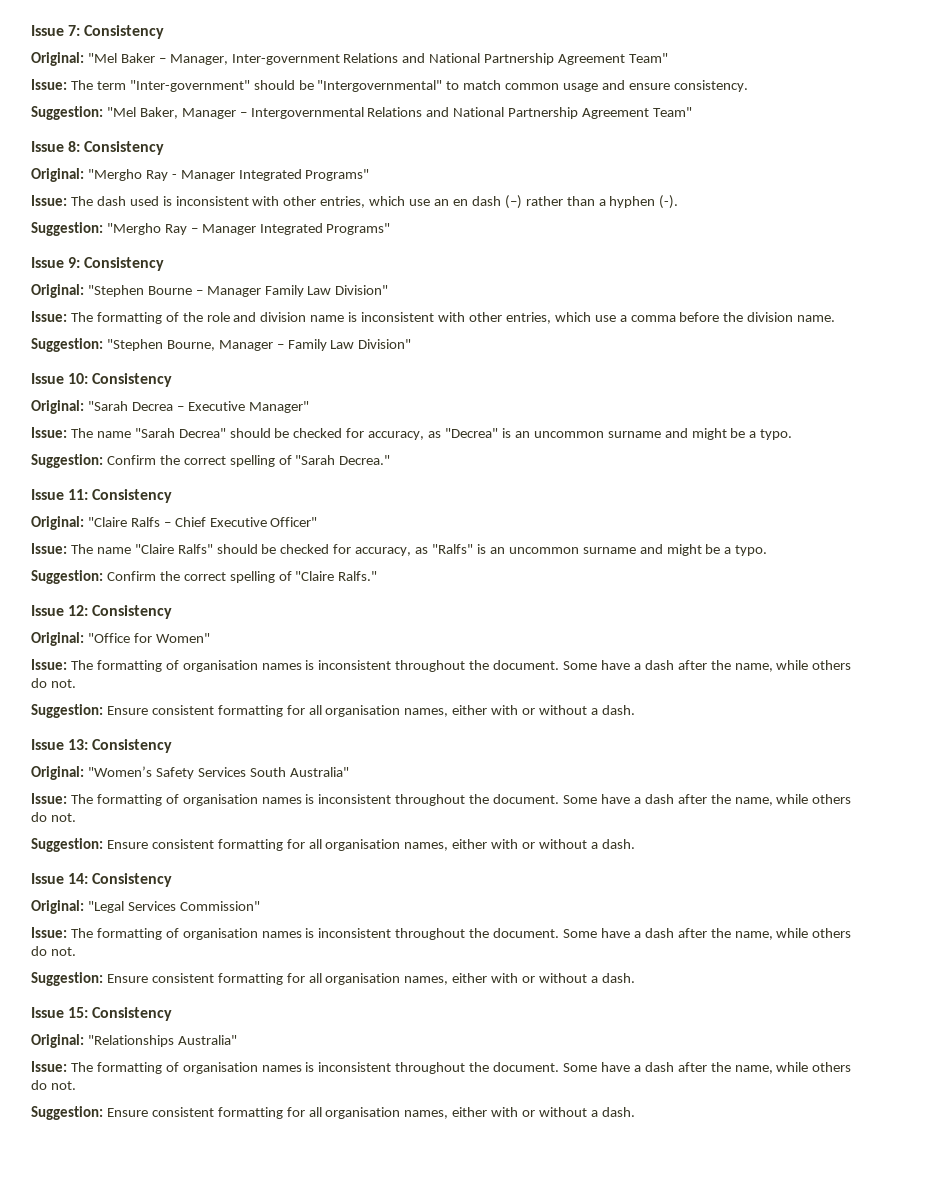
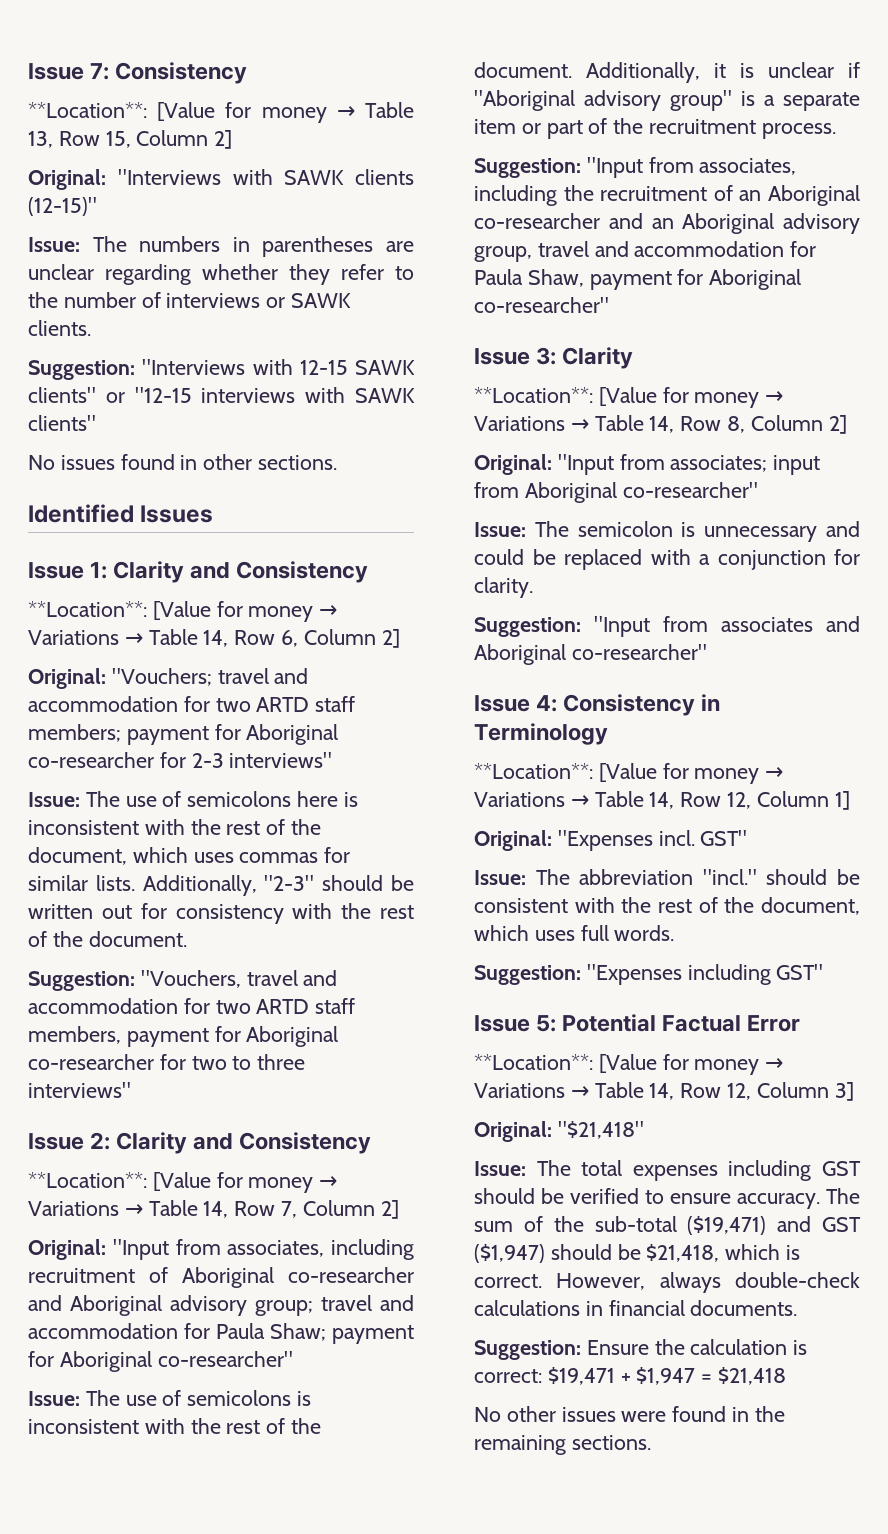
- Original: "Mel Baker – Manager, Inter-government Relations and National Partnership Agreement Team"
- Issue: The term "Inter-government" should be "Intergovernmental" to match common usage and ensure consistency.
- Suggestion: "Mel Baker, Manager – Intergovernmental Relations and National Partnership Agreement Team"
- Issue 8: Consistency
- Original: "Mergho Ray - Manager Integrated Programs"
- Issue: The dash used is inconsistent with other entries, which use an en dash (–) rather than a hyphen (-).
- Suggestion: "Mergho Ray – Manager Integrated Programs"
- Issue 9: Consistency
- Original: "Stephen Bourne – Manager Family Law Division"
- Issue: The formatting of the role and division name is inconsistent with other entries, which use a comma before the division name.
- Suggestion: "Stephen Bourne, Manager – Family Law Division"
- Issue 10: Consistency
- Original: "Sarah Decrea – Executive Manager"
- Issue: The name "Sarah Decrea" should be checked for accuracy, as "Decrea" is an uncommon surname and might be a typo.
- Suggestion: Confirm the correct spelling of "Sarah Decrea."
- Issue 11: Consistency
- Original: "Claire Ralfs – Chief Executive Officer"
- Issue: The name "Claire Ralfs" should be checked for accuracy, as "Ralfs" is an uncommon surname and might be a typo.
- Suggestion: Confirm the correct spelling of "Claire Ralfs."
- Issue 12: Consistency
- Original: "Office for Women"
- Issue: The formatting of organisation names is inconsistent throughout the document. Some have a dash after the name, while others do not.
- Suggestion: Ensure consistent formatting for all organisation names, either with or without a dash.
- Issue 13: Consistency
- Original: "Women’s Safety Services South Australia"
- Issue: The formatting of organisation names is inconsistent throughout the document. Some have a dash after the name, while others do not.
- Suggestion: Ensure consistent formatting for all organisation names, either with or without a dash.
- Issue 14: Consistency
- Original: "Legal Services Commission"
- Issue: The formatting of organisation names is inconsistent throughout the document. Some have a dash after the name, while others do not.
- Suggestion: Ensure consistent formatting for all organisation names, either with or without a dash.
- Issue 15: Consistency
- Original: "Relationships Australia"
- Issue: The formatting of organisation names is inconsistent throughout the document. Some have a dash after the name, while others do not.
- Suggestion: Ensure consistent formatting for all organisation names, either with or without a dash.
+ **Location**: [Value for money → Table 13, Row 15, Column 2]
+ Original: "Interviews with SAWK clients (12-15)"
+ Issue: The numbers in parentheses are unclear regarding whether they refer to the number of interviews or SAWK clients.
+ Suggestion: "Interviews with 12-15 SAWK clients" or "12-15 interviews with SAWK clients"
+ No issues found in other sections.
+ Identified Issues
+ Issue 1: Clarity and Consistency
+ **Location**: [Value for money → Variations → Table 14, Row 6, Column 2]
+ Original: "Vouchers; travel and accommodation for two ARTD staff members; payment for Aboriginal co-researcher for 2-3 interviews"
+ Issue: The use of semicolons here is inconsistent with the rest of the document, which uses commas for similar lists. Additionally, "2-3" should be written out for consistency with the rest of the document.
+ Suggestion: "Vouchers, travel and accommodation for two ARTD staff members, payment for Aboriginal co-researcher for two to three interviews"
+ Issue 2: Clarity and Consistency
+ **Location**: [Value for money → Variations → Table 14, Row 7, Column 2]
+ Original: "Input from associates, including recruitment of Aboriginal co-researcher and Aboriginal advisory group; travel and accommodation for Paula Shaw; payment for Aboriginal co-researcher"
+ Issue: The use of semicolons is inconsistent with the rest of the document. Additionally, it is unclear if "Aboriginal advisory group" is a separate item or part of the recruitment process.
+ Suggestion: "Input from associates, including the recruitment of an Aboriginal co-researcher and an Aboriginal advisory group, travel and accommodation for Paula Shaw, payment for Aboriginal co-researcher"
+ Issue 3: Clarity
+ **Location**: [Value for money → Variations → Table 14, Row 8, Column 2]
+ Original: "Input from associates; input from Aboriginal co-researcher"
+ Issue: The semicolon is unnecessary and could be replaced with a conjunction for clarity.
+ Suggestion: "Input from associates and Aboriginal co-researcher"
+ Issue 4: Consistency in Terminology
+ **Location**: [Value for money → Variations → Table 14, Row 12, Column 1]
+ Original: "Expenses incl. GST"
+ Issue: The abbreviation "incl." should be consistent with the rest of the document, which uses full words.
+ Suggestion: "Expenses including GST"
+ Issue 5: Potential Factual Error
+ **Location**: [Value for money → Variations → Table 14, Row 12, Column 3]
+ Original: "$21,418"
+ Issue: The total expenses including GST should be verified to ensure accuracy. The sum of the sub-total ($19,471) and GST ($1,947) should be $21,418, which is correct. However, always double-check calculations in financial documents.
+ Suggestion: Ensure the calculation is correct: $19,471 + $1,947 = $21,418
+ No other issues were found in the remaining sections.

